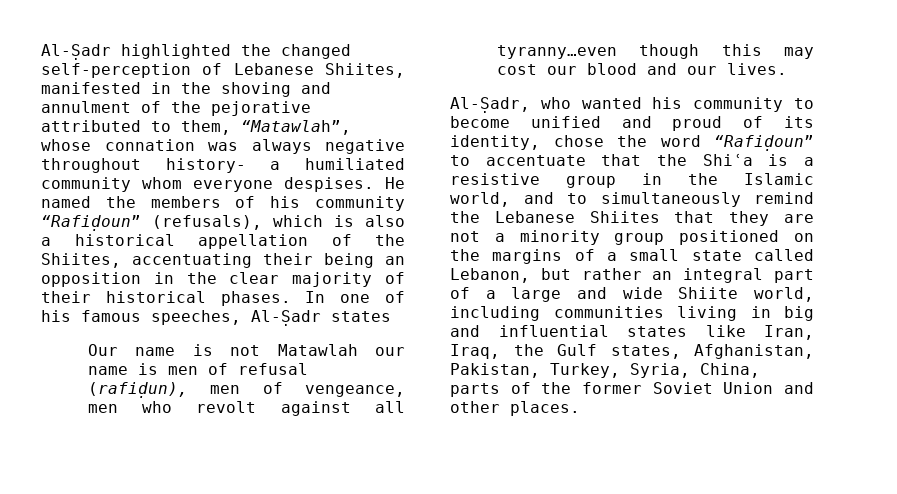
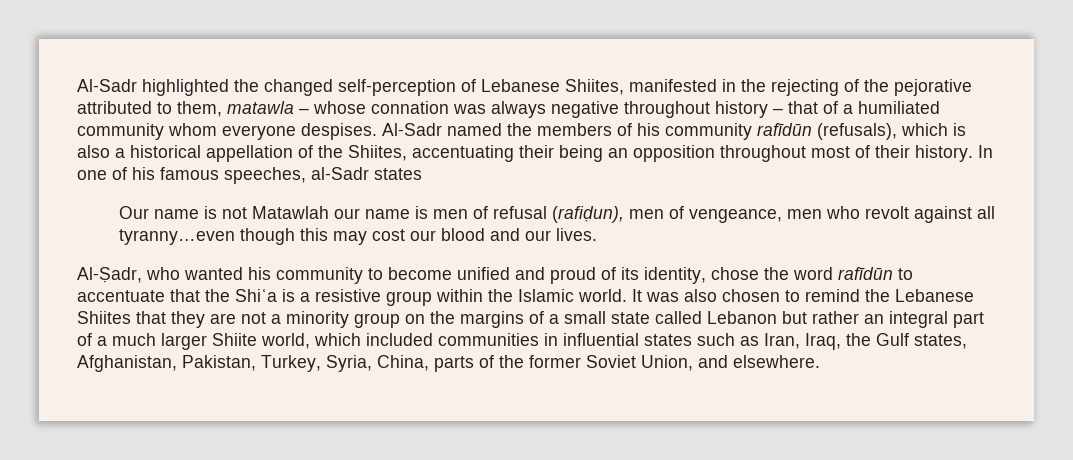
- Al-Ṣadr highlighted the changed self-perception of Lebanese Shiites, manifested in the shoving and annulment of the pejorative attributed to them, “Matawlah”, whose connation was always negative throughout history- a humiliated community whom everyone despises.
+ Al-Sadr highlighted the changed self-perception of Lebanese Shiites, manifested in the rejecting of the pejorative attributed to them, matawla – whose connation was always negative throughout history – that of a humiliated community whom everyone despises.
- He named the members of his community “Rafiḍoun” (refusals), which is also a historical appellation of the Shiites, accentuating their being an opposition in the clear majority of their historical phases.
+ Al-Sadr named the members of his community rafīdūn (refusals), which is also a historical appellation of the Shiites, accentuating their being an opposition throughout most of their history.
- In one of his famous speeches, Al-Ṣadr states
+ In one of his famous speeches, al-Sadr states
- Al-Ṣadr, who wanted his community to become unified and proud of its identity, chose the word “Rafiḍoun” to accentuate that the Shiʿa is a resistive group in the Islamic world, and to simultaneously remind the Lebanese Shiites that they are not a minority group positioned on the margins of a small state called Lebanon, but rather an integral part of a large and wide Shiite world, including communities living in big and influential states like Iran, Iraq, the Gulf states, Afghanistan, Pakistan, Turkey, Syria, China, parts of the former Soviet Union and other places.
+ Al-Ṣadr, who wanted his community to become unified and proud of its identity, chose the word rafīdūn to accentuate that the Shiʿa is a resistive group within the Islamic world. It was also chosen to remind the Lebanese Shiites that they are not a minority group on the margins of a small state called Lebanon but rather an integral part of a much larger Shiite world, which included communities in influential states such as Iran, Iraq, the Gulf states, Afghanistan, Pakistan, Turkey, Syria, China, parts of the former Soviet Union, and elsewhere.

